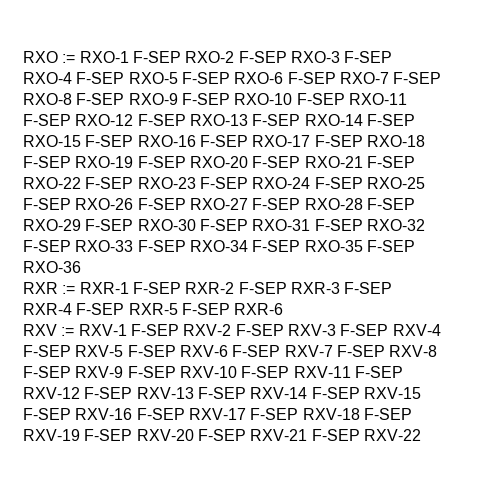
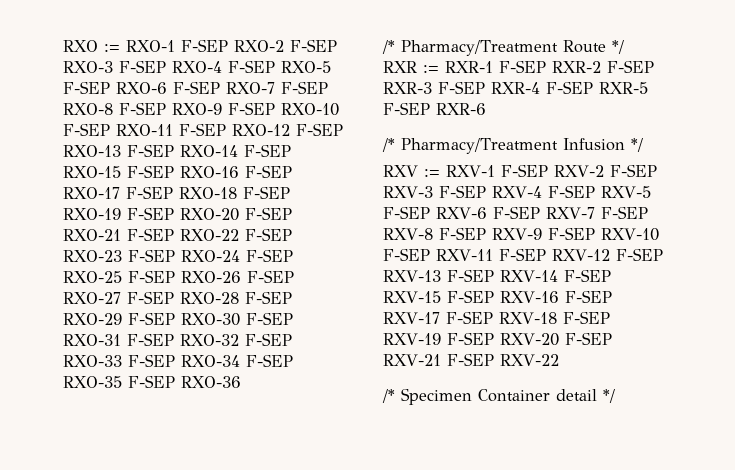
+ /* Pharmacy/Treatment Route */
+ /* Pharmacy/Treatment Infusion */
+ /* Specimen Container detail */

